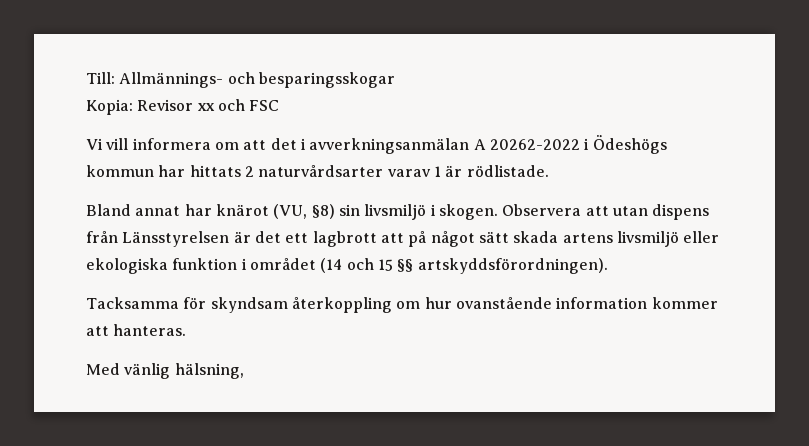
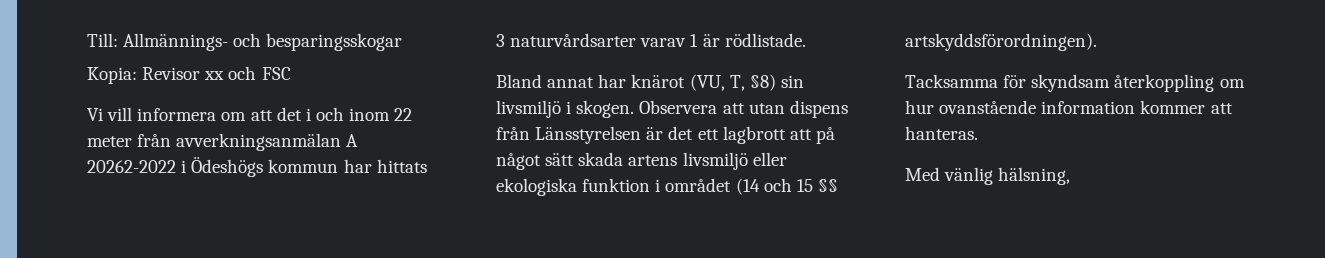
- Vi vill informera om att det i avverkningsanmälan A 20262-2022 i Ödeshögs kommun har hittats 2 naturvårdsarter varav 1 är rödlistade.
+ Vi vill informera om att det i och inom 22 meter från avverkningsanmälan A 20262-2022 i Ödeshögs kommun har hittats 3 naturvårdsarter varav 1 är rödlistade.
- Bland annat har knärot (VU, §8) sin livsmiljö i skogen.
+ Bland annat har knärot (VU, T, §8) sin livsmiljö i skogen.

